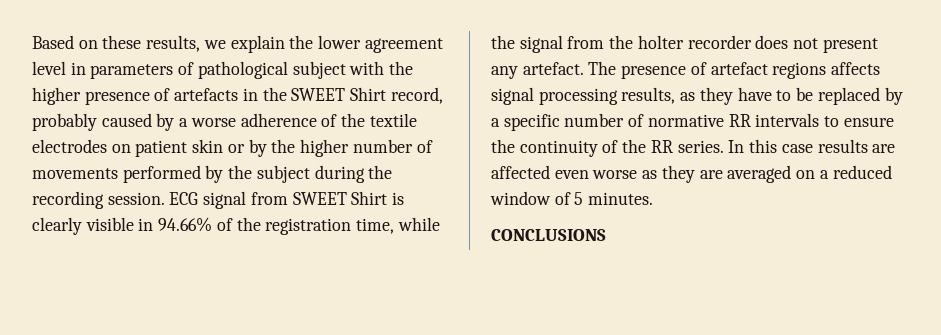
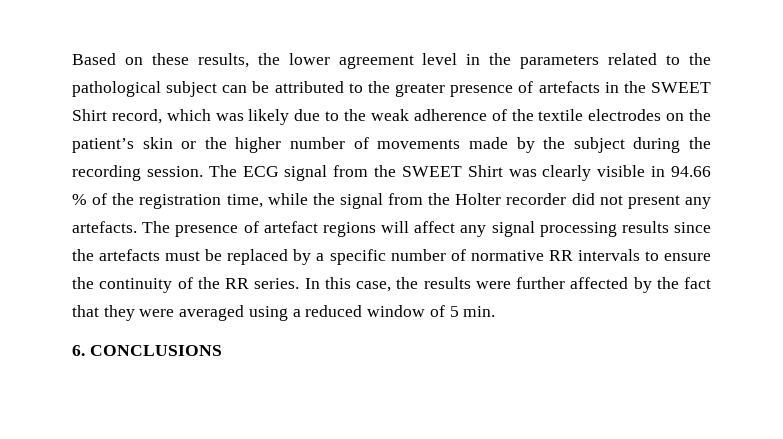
- Based on these results, we explain the lower agreement level in parameters of pathological subject with the higher presence of artefacts in the SWEET Shirt record, probably caused by a worse adherence of the textile electrodes on patient skin or by the higher number of movements performed by the subject during the recording session.
+ Based on these results, the lower agreement level in the parameters related to the pathological subject can be attributed to the greater presence of artefacts in the SWEET Shirt record, which was likely due to the weak adherence of the textile electrodes on the patient’s skin or the higher number of movements made by the subject during the recording session.
- ECG signal from SWEET Shirt is clearly visible in 94.66% of the registration time, while the signal from the holter recorder does not present any artefact.
+ The ECG signal from the SWEET Shirt was clearly visible in 94.66 % of the registration time, while the signal from the Holter recorder did not present any artefacts.
- The presence of artefact regions affects signal processing results, as they have to be replaced by a specific number of normative RR intervals to ensure the continuity of the RR series.
+ The presence of artefact regions will affect any signal processing results since the artefacts must be replaced by a specific number of normative RR intervals to ensure the continuity of the RR series.
- In this case results are affected even worse as they are averaged on a reduced window of 5 minutes.
- CONCLUSIONS
+ In this case, the results were further affected by the fact that they were averaged using a reduced window of 5 min.
+ 6. CONCLUSIONS

